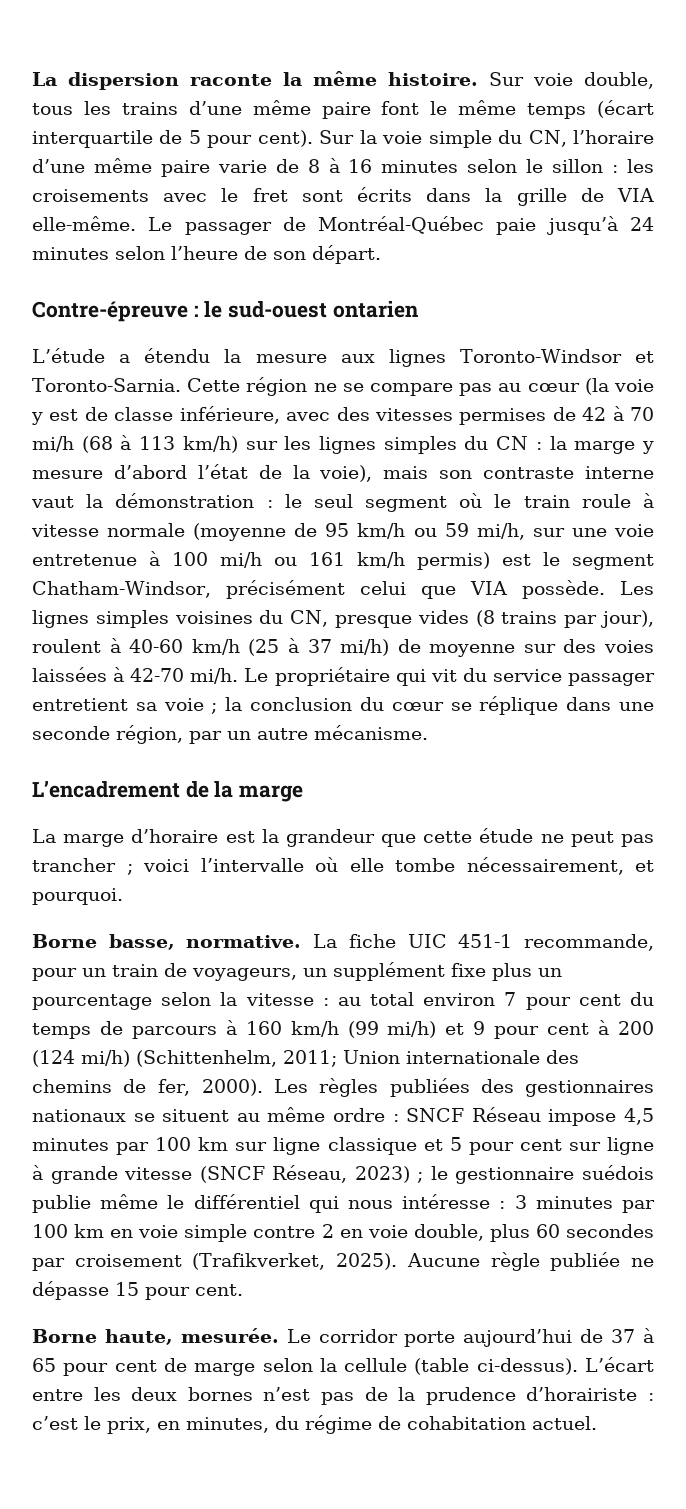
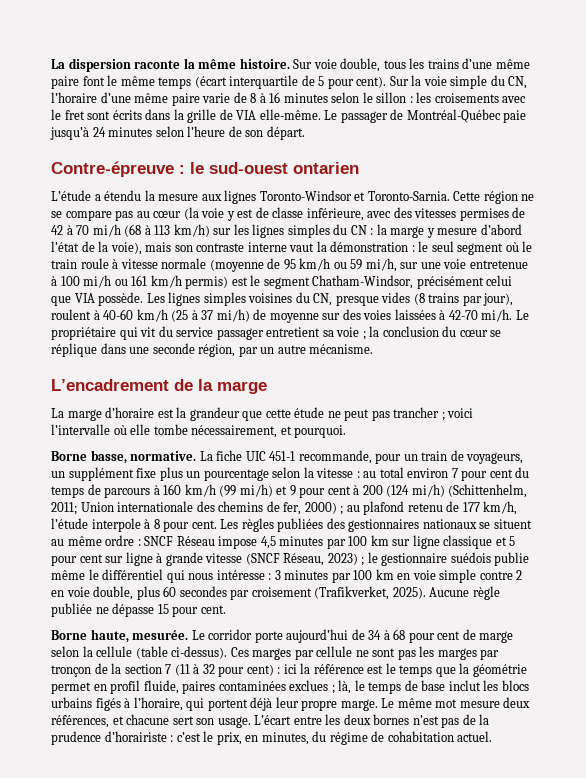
- La fiche UIC 451-1 recommande, pour un train de voyageurs, un supplément fixe plus un pourcentage selon la vitesse : au total environ 7 pour cent du temps de parcours à 160 km/h (99 mi/h) et 9 pour cent à 200 (124 mi/h) (Schittenhelm, 2011; Union internationale des chemins de fer, 2000).
+ La fiche UIC 451-1 recommande, pour un train de voyageurs, un supplément fixe plus un pourcentage selon la vitesse : au total environ 7 pour cent du temps de parcours à 160 km/h (99 mi/h) et 9 pour cent à 200 (124 mi/h) (Schittenhelm, 2011; Union internationale des chemins de fer, 2000) ; au plafond retenu de 177 km/h, l’étude interpole à 8 pour cent.
- Le corridor porte aujourd’hui de 37 à 65 pour cent de marge selon la cellule (table ci-dessus).
+ Le corridor porte aujourd’hui de 34 à 68 pour cent de marge selon la cellule (table ci-dessus).
+ Ces marges par cellule ne sont pas les marges par tronçon de la section 7 (11 à 32 pour cent) : ici la référence est le temps que la géométrie permet en profil fluide, paires contaminées exclues ; là, le temps de base inclut les blocs urbains figés à l’horaire, qui portent déjà leur propre marge. Le même mot mesure deux références, et chacune sert son usage.

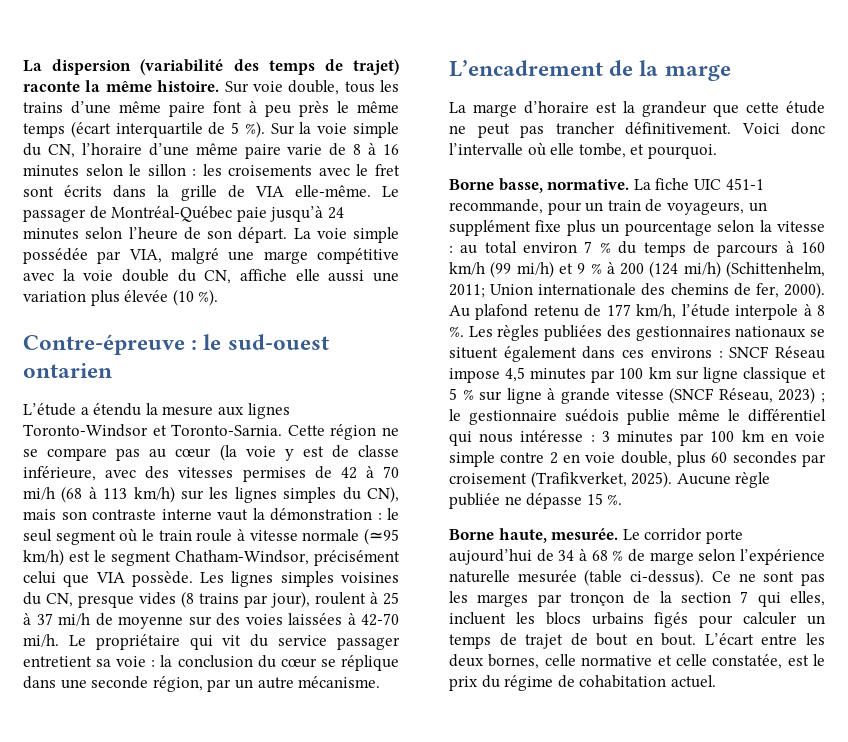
- La dispersion raconte la même histoire.
+ La dispersion (variabilité des temps de trajet) raconte la même histoire.
- Sur voie double, tous les trains d’une même paire font le même temps (écart interquartile de 5 pour cent).
+ Sur voie double, tous les trains d’une même paire font à peu près le même temps (écart interquartile de 5 %).
+ La voie simple possédée par VIA, malgré une marge compétitive avec la voie double du CN, affiche elle aussi une variation plus élevée (10 %).
- Cette région ne se compare pas au cœur (la voie y est de classe inférieure, avec des vitesses permises de 42 à 70 mi/h (68 à 113 km/h) sur les lignes simples du CN : la marge y mesure d’abord l’état de la voie), mais son contraste interne vaut la démonstration : le seul segment où le train roule à vitesse normale (moyenne de 95 km/h ou 59 mi/h, sur une voie entretenue à 100 mi/h ou 161 km/h permis) est le segment Chatham-Windsor, précisément celui que VIA possède.
+ Cette région ne se compare pas au cœur (la voie y est de classe inférieure, avec des vitesses permises de 42 à 70 mi/h (68 à 113 km/h) sur les lignes simples du CN), mais son contraste interne vaut la démonstration : le seul segment où le train roule à vitesse normale (≃95 km/h) est le segment Chatham-Windsor, précisément celui que VIA possède.
- Les lignes simples voisines du CN, presque vides (8 trains par jour), roulent à 40-60 km/h (25 à 37 mi/h) de moyenne sur des voies laissées à 42-70 mi/h.
+ Les lignes simples voisines du CN, presque vides (8 trains par jour), roulent à 25 à 37 mi/h de moyenne sur des voies laissées à 42-70 mi/h.
- Le propriétaire qui vit du service passager entretient sa voie ; la conclusion du cœur se réplique dans une seconde région, par un autre mécanisme.
+ Le propriétaire qui vit du service passager entretient sa voie : la conclusion du cœur se réplique dans une seconde région, par un autre mécanisme.
- La marge d’horaire est la grandeur que cette étude ne peut pas trancher ; voici l’intervalle où elle tombe nécessairement, et pourquoi.
+ La marge d’horaire est la grandeur que cette étude ne peut pas trancher définitivement. Voici donc l’intervalle où elle tombe, et pourquoi.
- La fiche UIC 451-1 recommande, pour un train de voyageurs, un supplément fixe plus un pourcentage selon la vitesse : au total environ 7 pour cent du temps de parcours à 160 km/h (99 mi/h) et 9 pour cent à 200 (124 mi/h) (Schittenhelm, 2011; Union internationale des chemins de fer, 2000) ; au plafond retenu de 177 km/h, l’étude interpole à 8 pour cent.
+ La fiche UIC 451-1 recommande, pour un train de voyageurs, un supplément fixe plus un pourcentage selon la vitesse : au total environ 7 % du temps de parcours à 160 km/h (99 mi/h) et 9 % à 200 (124 mi/h) (Schittenhelm, 2011; Union internationale des chemins de fer, 2000). Au plafond retenu de 177 km/h, l’étude interpole à 8 %.
- Les règles publiées des gestionnaires nationaux se situent au même ordre :
+ Les règles publiées des gestionnaires nationaux se situent également dans ces environs :
- SNCF Réseau impose 4,5 minutes par 100 km sur ligne classique et 5 pour cent sur ligne à grande vitesse (SNCF Réseau, 2023) ;
+ SNCF Réseau impose 4,5 minutes par 100 km sur ligne classique et 5 % sur ligne à grande vitesse (SNCF Réseau, 2023) ;
- Aucune règle publiée ne dépasse 15 pour cent.
+ Aucune règle publiée ne dépasse 15 %.
- Le corridor porte aujourd’hui de 34 à 68 pour cent de marge selon la cellule (table ci-dessus). Ces marges par cellule ne sont pas les marges par tronçon de la section 7 (11 à 32 pour cent) : ici la référence est le temps que la géométrie permet en profil fluide, paires contaminées exclues ; là, le temps de base inclut les blocs urbains figés à l’horaire, qui portent déjà leur propre marge. Le même mot mesure deux références, et chacune sert son usage. L’écart entre les deux bornes n’est pas de la prudence d’horairiste : c’est le prix, en minutes, du régime de cohabitation actuel.
+ Le corridor porte aujourd’hui de 34 à 68 % de marge selon l’expérience naturelle mesurée (table ci-dessus). Ce ne sont pas les marges par tronçon de la section 7 qui elles, incluent les blocs urbains figés pour calculer un temps de trajet de bout en bout. L’écart entre les deux bornes, celle normative et celle constatée, est le prix du régime de cohabitation actuel.

